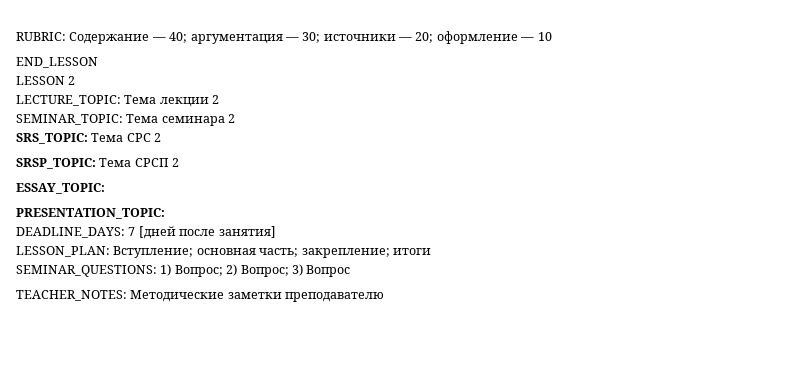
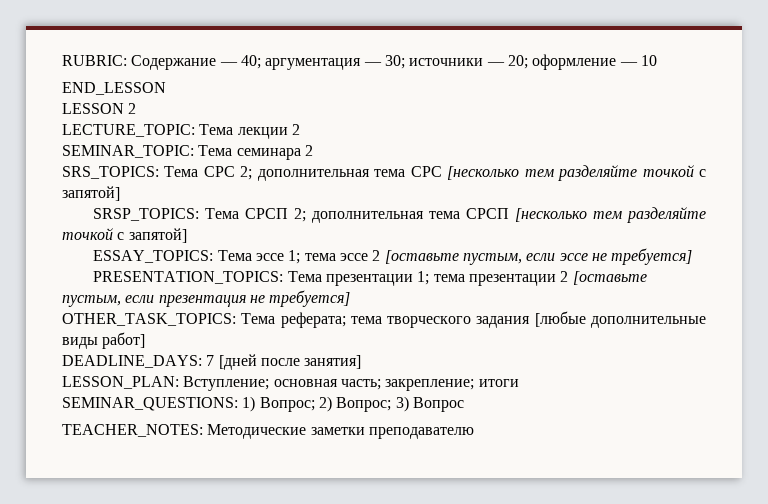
- SRS_TOPIC: Тема СРС 2
- SRSP_TOPIC: Тема СРСП 2
- ESSAY_TOPIC:
- PRESENTATION_TOPIC:
+ SRS_TOPICS: Тема СРС 2; дополнительная тема СРС [несколько тем разделяйте точкой с запятой]
+ SRSP_TOPICS: Тема СРСП 2; дополнительная тема СРСП [несколько тем разделяйте точкой с запятой]
+ ESSAY_TOPICS: Тема эссе 1; тема эссе 2 [оставьте пустым, если эссе не требуется]
+ PRESENTATION_TOPICS: Тема презентации 1; тема презентации 2 [оставьте пустым, если презентация не требуется]
+ OTHER_TASK_TOPICS: Тема реферата; тема творческого задания [любые дополнительные виды работ]

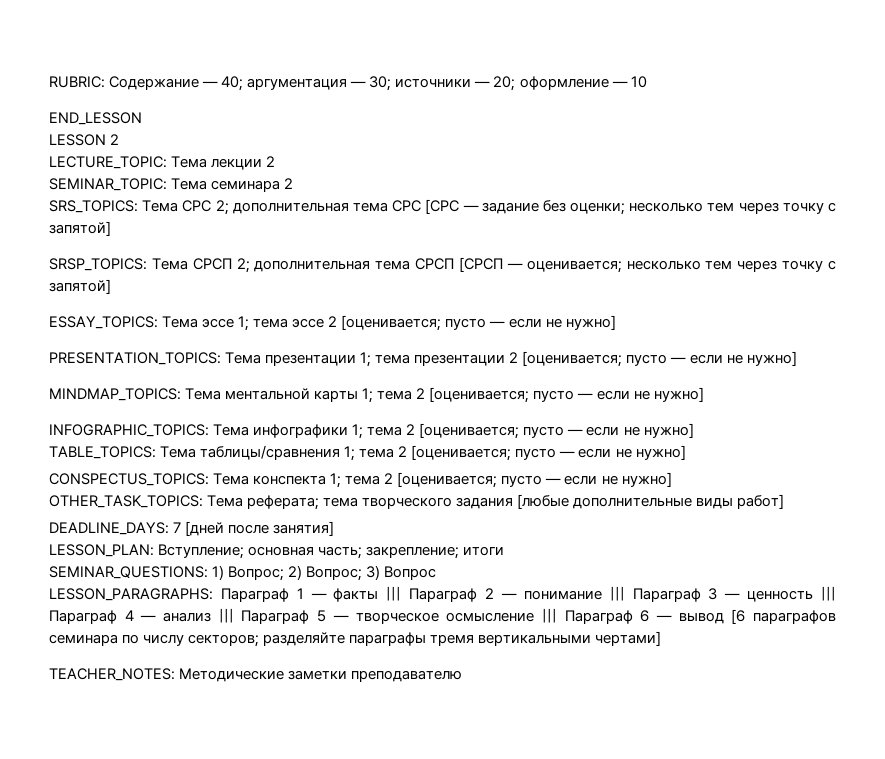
- SRS_TOPICS: Тема СРС 2; дополнительная тема СРС [несколько тем разделяйте точкой с запятой]
+ SRS_TOPICS: Тема СРС 2; дополнительная тема СРС [СРС — задание без оценки; несколько тем через точку с запятой]
- SRSP_TOPICS: Тема СРСП 2; дополнительная тема СРСП [несколько тем разделяйте точкой с запятой]
+ SRSP_TOPICS: Тема СРСП 2; дополнительная тема СРСП [СРСП — оценивается; несколько тем через точку с запятой]
- ESSAY_TOPICS: Тема эссе 1; тема эссе 2 [оставьте пустым, если эссе не требуется]
+ ESSAY_TOPICS: Тема эссе 1; тема эссе 2 [оценивается; пусто — если не нужно]
- PRESENTATION_TOPICS: Тема презентации 1; тема презентации 2 [оставьте пустым, если презентация не требуется]
+ PRESENTATION_TOPICS: Тема презентации 1; тема презентации 2 [оценивается; пусто — если не нужно]
+ MINDMAP_TOPICS: Тема ментальной карты 1; тема 2 [оценивается; пусто — если не нужно]
+ INFOGRAPHIC_TOPICS: Тема инфографики 1; тема 2 [оценивается; пусто — если не нужно]
+ TABLE_TOPICS: Тема таблицы/сравнения 1; тема 2 [оценивается; пусто — если не нужно]
+ CONSPECTUS_TOPICS: Тема конспекта 1; тема 2 [оценивается; пусто — если не нужно]
+ LESSON_PARAGRAPHS: Параграф 1 — факты ||| Параграф 2 — понимание ||| Параграф 3 — ценность ||| Параграф 4 — анализ ||| Параграф 5 — творческое осмысление ||| Параграф 6 — вывод [6 параграфов семинара по числу секторов; разделяйте параграфы тремя вертикальными чертами]

